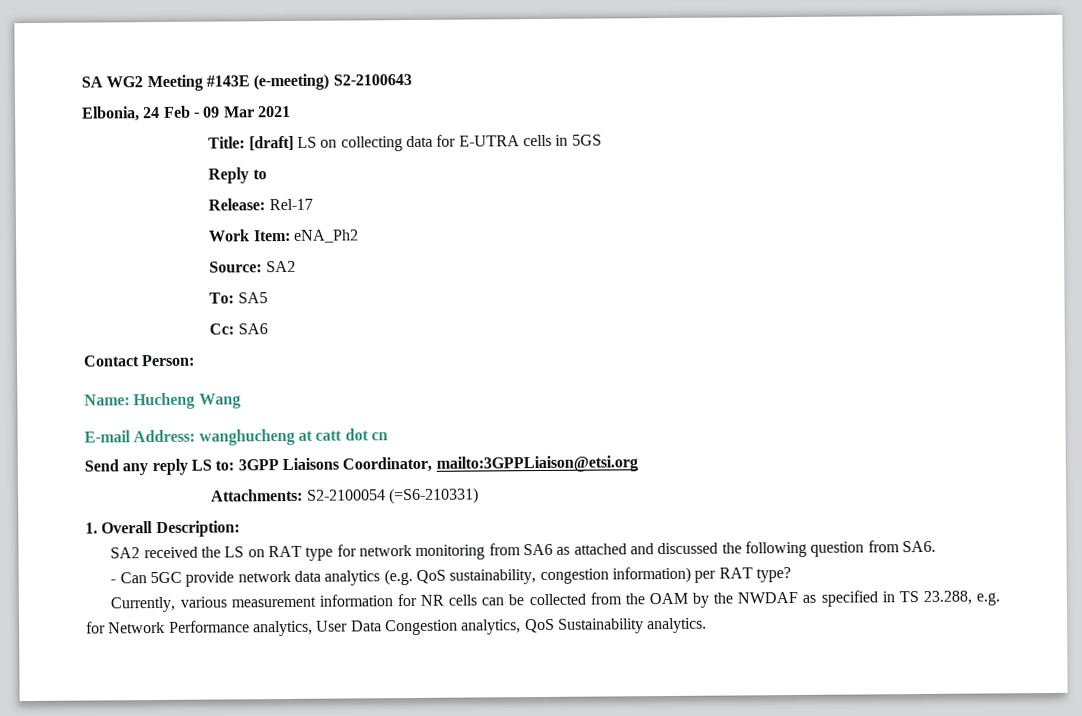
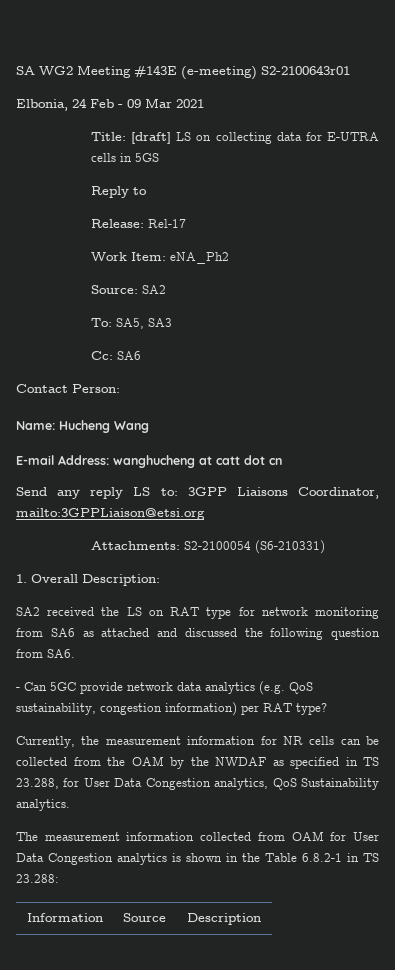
- SA WG2 Meeting #143E (e-meeting) S2-2100643
+ SA WG2 Meeting #143E (e-meeting) S2-2100643r01
- To: SA5
+ To: SA5, SA3
- Attachments: S2-2100054 (=S6-210331)
+ Attachments: S2-2100054 (S6-210331)
- Currently, various measurement information for NR cells can be collected from the OAM by the NWDAF as specified in TS 23.288, e.g. for Network Performance analytics, User Data Congestion analytics, QoS Sustainability analytics.
+ Currently, the measurement information for NR cells can be collected from the OAM by the NWDAF as specified in TS 23.288, for User Data Congestion analytics, QoS Sustainability analytics.
+ The measurement information collected from OAM for User Data Congestion analytics is shown in the Table 6.8.2-1 in TS 23.288:
+ Information | Source | Description

